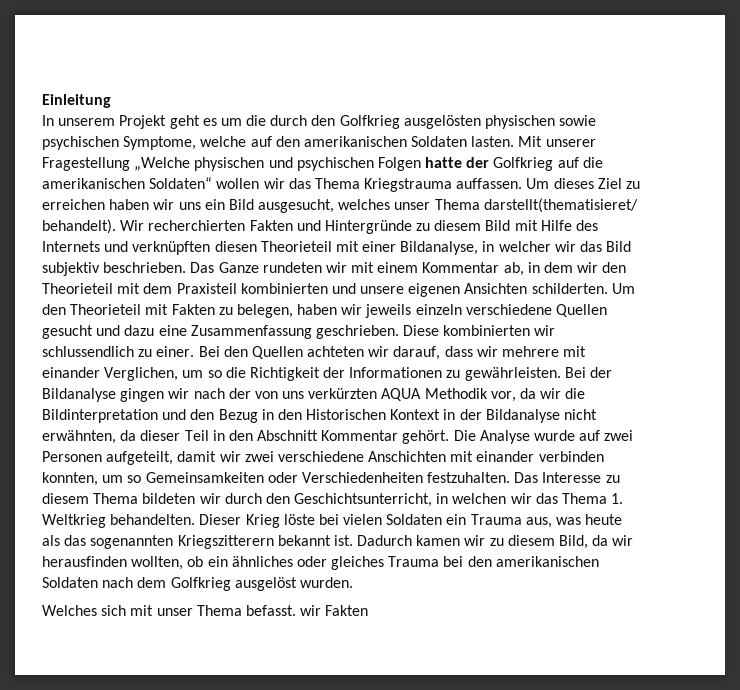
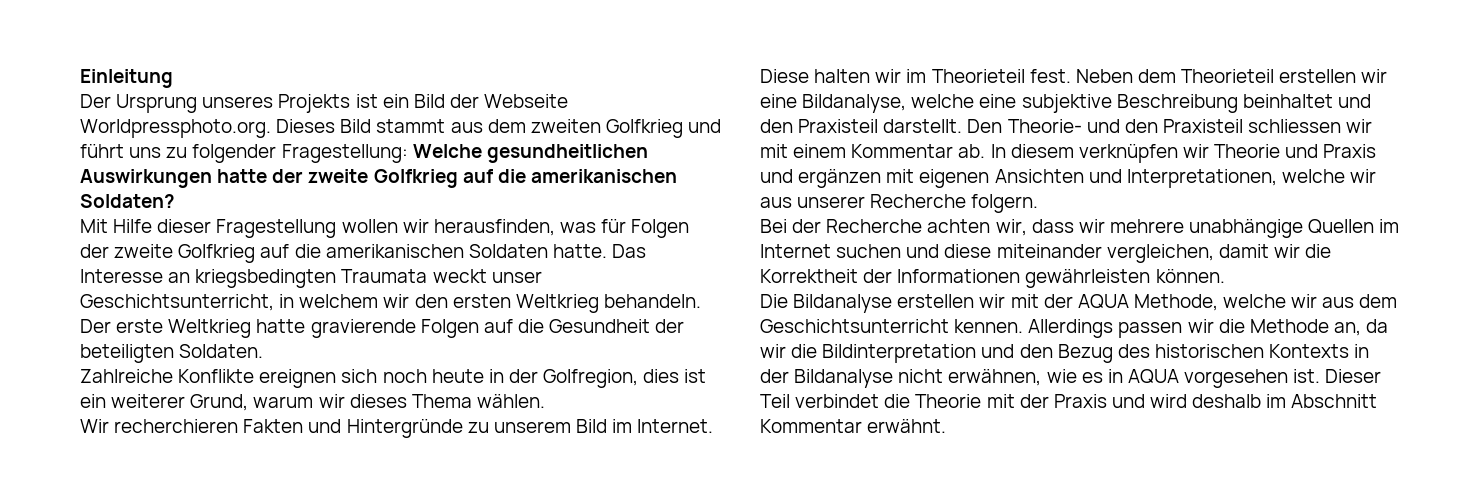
- In unserem Projekt geht es um die durch den Golfkrieg ausgelösten physischen sowie psychischen Symptome, welche auf den amerikanischen Soldaten lasten. Mit unserer Fragestellung „Welche physischen und psychischen Folgen hatte der Golfkrieg auf die amerikanischen Soldaten“ wollen wir das Thema Kriegstrauma auffassen. Um dieses Ziel zu erreichen haben wir uns ein Bild ausgesucht, welches unser Thema darstellt(thematisieret/ behandelt). Wir recherchierten Fakten und Hintergründe zu diesem Bild mit Hilfe des Internets und verknüpften diesen Theorieteil mit einer Bildanalyse, in welcher wir das Bild subjektiv beschrieben. Das Ganze rundeten wir mit einem Kommentar ab, in dem wir den Theorieteil mit dem Praxisteil kombinierten und unsere eigenen Ansichten schilderten. Um den Theorieteil mit Fakten zu belegen, haben wir jeweils einzeln verschiedene Quellen gesucht und dazu eine Zusammenfassung geschrieben. Diese kombinierten wir schlussendlich zu einer. Bei den Quellen achteten wir darauf, dass wir mehrere mit einander Verglichen, um so die Richtigkeit der Informationen zu gewährleisten. Bei der Bildanalyse gingen wir nach der von uns verkürzten AQUA Methodik vor, da wir die Bildinterpretation und den Bezug in den Historischen Kontext in der Bildanalyse nicht erwähnten, da dieser Teil in den Abschnitt Kommentar gehört. Die Analyse wurde auf zwei Personen aufgeteilt, damit wir zwei verschiedene Anschichten mit einander verbinden konnten, um so Gemeinsamkeiten oder Verschiedenheiten festzuhalten. Das Interesse zu diesem Thema bildeten wir durch den Geschichtsunterricht, in welchen wir das Thema 1. Weltkrieg behandelten. Dieser Krieg löste bei vielen Soldaten ein Trauma aus, was heute als das sogenannten Kriegszitterern bekannt ist. Dadurch kamen wir zu diesem Bild, da wir herausfinden wollten, ob ein ähnliches oder gleiches Trauma bei den amerikanischen Soldaten nach dem Golfkrieg ausgelöst wurden.
- Welches sich mit unser Thema befasst. wir Fakten
+ Der Ursprung unseres Projekts ist ein Bild der Webseite Worldpressphoto.org. Dieses Bild stammt aus dem zweiten Golfkrieg und führt uns zu folgender Fragestellung: Welche gesundheitlichen Auswirkungen hatte der zweite Golfkrieg auf die amerikanischen Soldaten?
+ Mit Hilfe dieser Fragestellung wollen wir herausfinden, was für Folgen der zweite Golfkrieg auf die amerikanischen Soldaten hatte. Das Interesse an kriegsbedingten Traumata weckt unser Geschichtsunterricht, in welchem wir den ersten Weltkrieg behandeln. Der erste Weltkrieg hatte gravierende Folgen auf die Gesundheit der beteiligten Soldaten.
+ Zahlreiche Konflikte ereignen sich noch heute in der Golfregion, dies ist ein weiterer Grund, warum wir dieses Thema wählen.
+ Wir recherchieren Fakten und Hintergründe zu unserem Bild im Internet. Diese halten wir im Theorieteil fest. Neben dem Theorieteil erstellen wir eine Bildanalyse, welche eine subjektive Beschreibung beinhaltet und den Praxisteil darstellt. Den Theorie- und den Praxisteil schliessen wir mit einem Kommentar ab. In diesem verknüpfen wir Theorie und Praxis und ergänzen mit eigenen Ansichten und Interpretationen, welche wir aus unserer Recherche folgern.
+ Bei der Recherche achten wir, dass wir mehrere unabhängige Quellen im Internet suchen und diese miteinander vergleichen, damit wir die Korrektheit der Informationen gewährleisten können.
+ Die Bildanalyse erstellen wir mit der AQUA Methode, welche wir aus dem Geschichtsunterricht kennen. Allerdings passen wir die Methode an, da wir die Bildinterpretation und den Bezug des historischen Kontexts in der Bildanalyse nicht erwähnen, wie es in AQUA vorgesehen ist. Dieser Teil verbindet die Theorie mit der Praxis und wird deshalb im Abschnitt Kommentar erwähnt.

